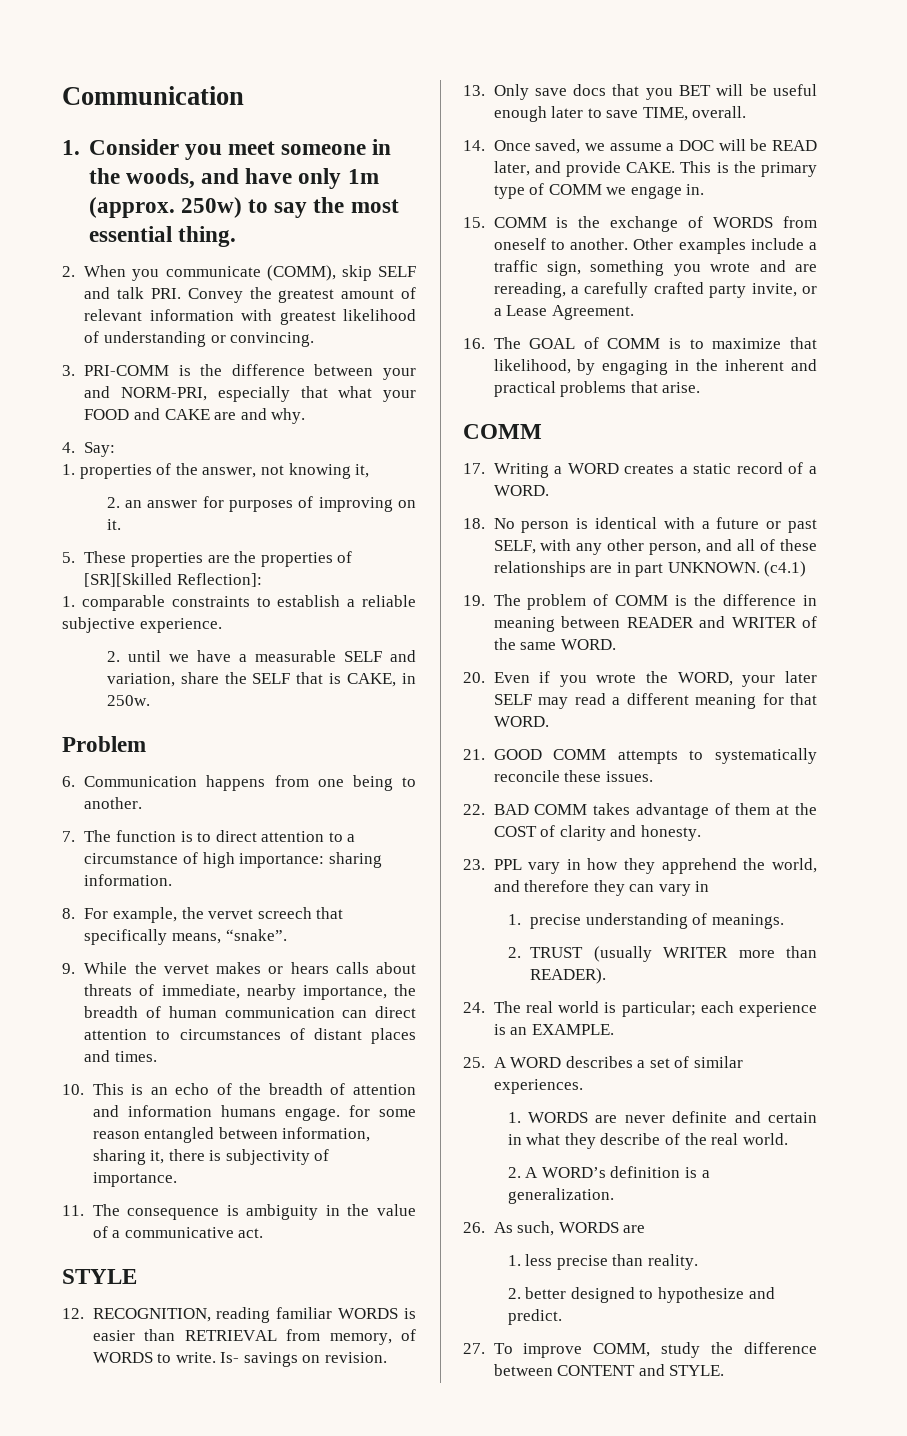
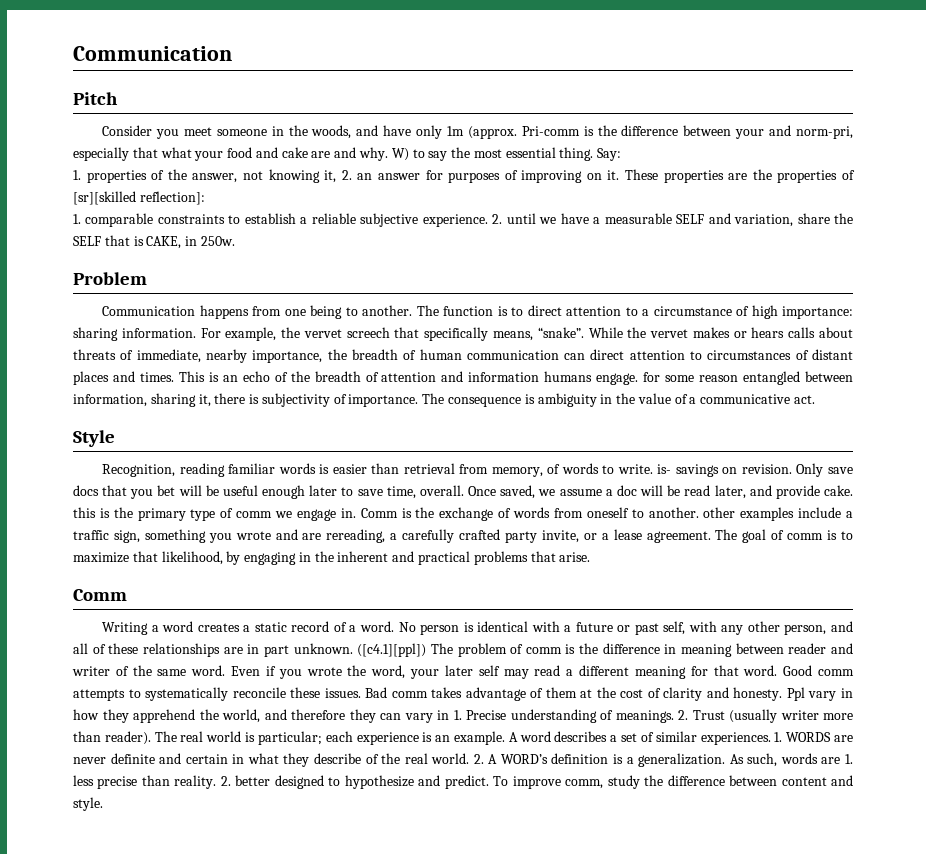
- 1. Consider you meet someone in the woods, and have only 1m (approx. 250w) to say the most essential thing.
- 2. When you communicate (COMM), skip SELF and talk PRI. Convey the greatest amount of relevant information with greatest likelihood of understanding or convincing.
- 3. PRI-COMM is the difference between your and NORM-PRI, especially that what your FOOD and CAKE are and why.
- 4. Say:
+ Pitch
+ Consider you meet someone in the woods, and have only 1m (approx. Pri-comm is the difference between your and norm-pri, especially that what your food and cake are and why. W) to say the most essential thing. Say:
- 1. properties of the answer, not knowing it,
- 2. an answer for purposes of improving on it.
- 5. These properties are the properties of [SR][Skilled Reflection]:
+ 1. properties of the answer, not knowing it, 2. an answer for purposes of improving on it. These properties are the properties of [sr][skilled reflection]:
- 1. comparable constraints to establish a reliable subjective experience.
- 2. until we have a measurable SELF and variation, share the SELF that is CAKE, in 250w.
+ 1. comparable constraints to establish a reliable subjective experience. 2. until we have a measurable SELF and variation, share the SELF that is CAKE, in 250w.
- 6. Communication happens from one being to another.
- 7. The function is to direct attention to a circumstance of high importance:
+ Communication happens from one being to another. The function is to direct attention to a circumstance of high importance:
- sharing information.
- 8. For example, the vervet screech that specifically means, “snake”.
- 9. While the vervet makes or hears calls about threats of immediate, nearby importance, the breadth of human communication can direct attention to circumstances of distant places and times.
- 10. This is an echo of the breadth of attention and information humans engage. for some reason entangled between information, sharing it, there is subjectivity of importance.
- 11. The consequence is ambiguity in the value of a communicative act.
+ sharing information. For example, the vervet screech that specifically means, “snake”. While the vervet makes or hears calls about threats of immediate, nearby importance, the breadth of human communication can direct attention to circumstances of distant places and times. This is an echo of the breadth of attention and information humans engage. for some reason entangled between information, sharing it, there is subjectivity of importance. The consequence is ambiguity in the value of a communicative act.
- STYLE
- 12. RECOGNITION, reading familiar WORDS is easier than RETRIEVAL from memory, of WORDS to write. Is- savings on revision.
- 13. Only save docs that you BET will be useful enough later to save TIME, overall.
- 14. Once saved, we assume a DOC will be READ later, and provide CAKE. This is the primary type of COMM we engage in.
- 15. COMM is the exchange of WORDS from oneself to another. Other examples include a traffic sign, something you wrote and are rereading, a carefully crafted party invite, or a Lease Agreement.
- 16. The GOAL of COMM is to maximize that likelihood, by engaging in the inherent and practical problems that arise.
- COMM
- 17. Writing a WORD creates a static record of a WORD.
- 18. No person is identical with a future or past SELF, with any other person, and all of these relationships are in part UNKNOWN. (c4.1)
- 19. The problem of COMM is the difference in meaning between READER and WRITER of the same WORD.
- 20. Even if you wrote the WORD, your later SELF may read a different meaning for that WORD.
- 21. GOOD COMM attempts to systematically reconcile these issues.
- 22. BAD COMM takes advantage of them at the COST of clarity and honesty.
- 23. PPL vary in how they apprehend the world, and therefore they can vary in
- 1. precise understanding of meanings.
- 2. TRUST (usually WRITER more than READER).
- 24. The real world is particular;
+ Style
+ Recognition, reading familiar words is easier than retrieval from memory, of words to write. is- savings on revision. Only save docs that you bet will be useful enough later to save time, overall. Once saved, we assume a doc will be read later, and provide cake. this is the primary type of comm we engage in. Comm is the exchange of words from oneself to another. other examples include a traffic sign, something you wrote and are rereading, a carefully crafted party invite, or a lease agreement. The goal of comm is to maximize that likelihood, by engaging in the inherent and practical problems that arise.
+ Comm
+ Writing a word creates a static record of a word. No person is identical with a future or past self, with any other person, and all of these relationships are in part unknown. ([c4.1][ppl]) The problem of comm is the difference in meaning between reader and writer of the same word. Even if you wrote the word, your later self may read a different meaning for that word. Good comm attempts to systematically reconcile these issues. Bad comm takes advantage of them at the cost of clarity and honesty. Ppl vary in how they apprehend the world, and therefore they can vary in 1. Precise understanding of meanings. 2. Trust (usually writer more than reader). The real world is particular;
- each experience is an EXAMPLE.
- 25. A WORD describes a set of similar experiences.
- 1. WORDS are never definite and certain in what they describe of the real world.
- 2. A WORD’s definition is a generalization.
- 26. As such, WORDS are
- 1. less precise than reality.
- 2. better designed to hypothesize and predict.
- 27. To improve COMM, study the difference between CONTENT and STYLE.
+ each experience is an example. A word describes a set of similar experiences. 1. WORDS are never definite and certain in what they describe of the real world. 2. A WORD’s definition is a generalization. As such, words are 1. less precise than reality. 2. better designed to hypothesize and predict. To improve comm, study the difference between content and style.

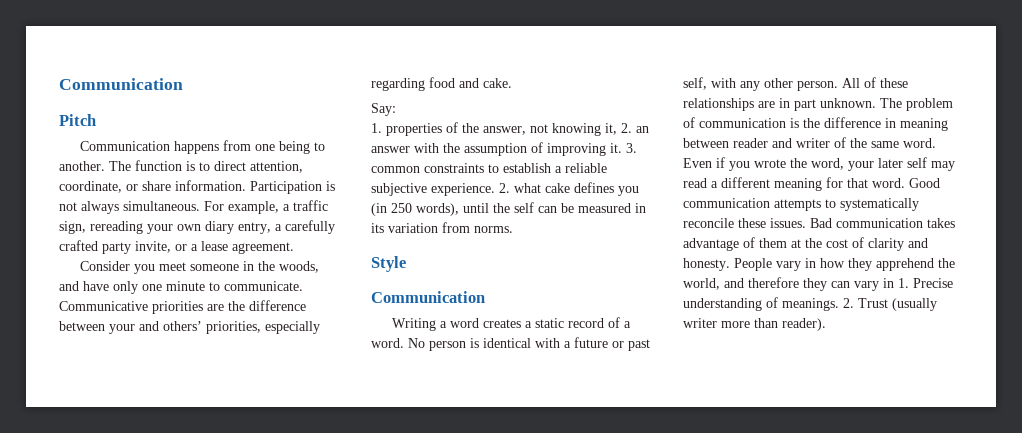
+ Communication happens from one being to another. The function is to direct attention, coordinate, or share information. Participation is not always simultaneous. For example, a traffic sign, rereading your own diary entry, a carefully crafted party invite, or a lease agreement.
- Consider you meet someone in the woods, and have only 1m (approx. Pri-comm is the difference between your and norm-pri, especially that what your food and cake are and why. W) to say the most essential thing. Say:
+ Consider you meet someone in the woods, and have only one minute to communicate. Communicative priorities are the difference between your and others’ priorities, especially regarding food and cake.
+ Say:
- 1. properties of the answer, not knowing it, 2. an answer for purposes of improving on it. These properties are the properties of [sr][skilled reflection]:
- 1. comparable constraints to establish a reliable subjective experience.
+ 1. properties of the answer, not knowing it, 2. an answer with the assumption of improving it. 3. common constraints to establish a reliable subjective experience.
- 2. until we have a measurable SELF and variation, share the SELF that is CAKE, in 250w.
- Problem
- Communication happens from one being to another. The function is to direct attention to a circumstance of high importance: sharing information. For example, the vervet screech that specifically means, “snake”. While the vervet makes or hears calls about threats of immediate, nearby importance, the breadth of human communication can direct attention to circumstances of distant places and times. This is an echo of the breadth of attention and information humans engage. for some reason entangled between information, sharing it, there is subjectivity of importance. The consequence is ambiguity in the value of a communicative act.
+ 2. what cake defines you (in 250 words), until the self can be measured in its variation from norms.
  Style
- Recognition, reading familiar words is easier than retrieval from memory, of words to write. is- savings on revision. Only save docs that you bet will be useful enough later to save time, overall. Once saved, we assume a doc will be read later, and provide cake. this is the primary type of comm we engage in. Comm is the exchange of words from oneself to another. other examples include a traffic sign, something you wrote and are rereading, a carefully crafted party invite, or a lease agreement. The goal of comm is to maximize that likelihood, by engaging in the inherent and practical problems that arise.
- Comm
+ Communication
- No person is identical with a future or past self, with any other person, and all of these relationships are in part unknown.
+ No person is identical with a future or past self, with any other person. All of these relationships are in part unknown.
- ([c4.1][ppl]) The problem of comm is the difference in meaning between reader and writer of the same word.
+ The problem of communication is the difference in meaning between reader and writer of the same word.
- Good comm attempts to systematically reconcile these issues.
+ Good communication attempts to systematically reconcile these issues.
- Bad comm takes advantage of them at the cost of clarity and honesty.
+ Bad communication takes advantage of them at the cost of clarity and honesty.
- Ppl vary in how they apprehend the world, and therefore they can vary in 1. Precise understanding of meanings.
+ People vary in how they apprehend the world, and therefore they can vary in 1. Precise understanding of meanings.
- The real world is particular; each experience is an example. A word describes a set of similar experiences. 1. WORDS are never definite and certain in what they describe of the real world. 2. A WORD’s definition is a generalization. As such, words are 1. less precise than reality. 2. better designed to hypothesize and predict. To improve comm, study the difference between content and style.

